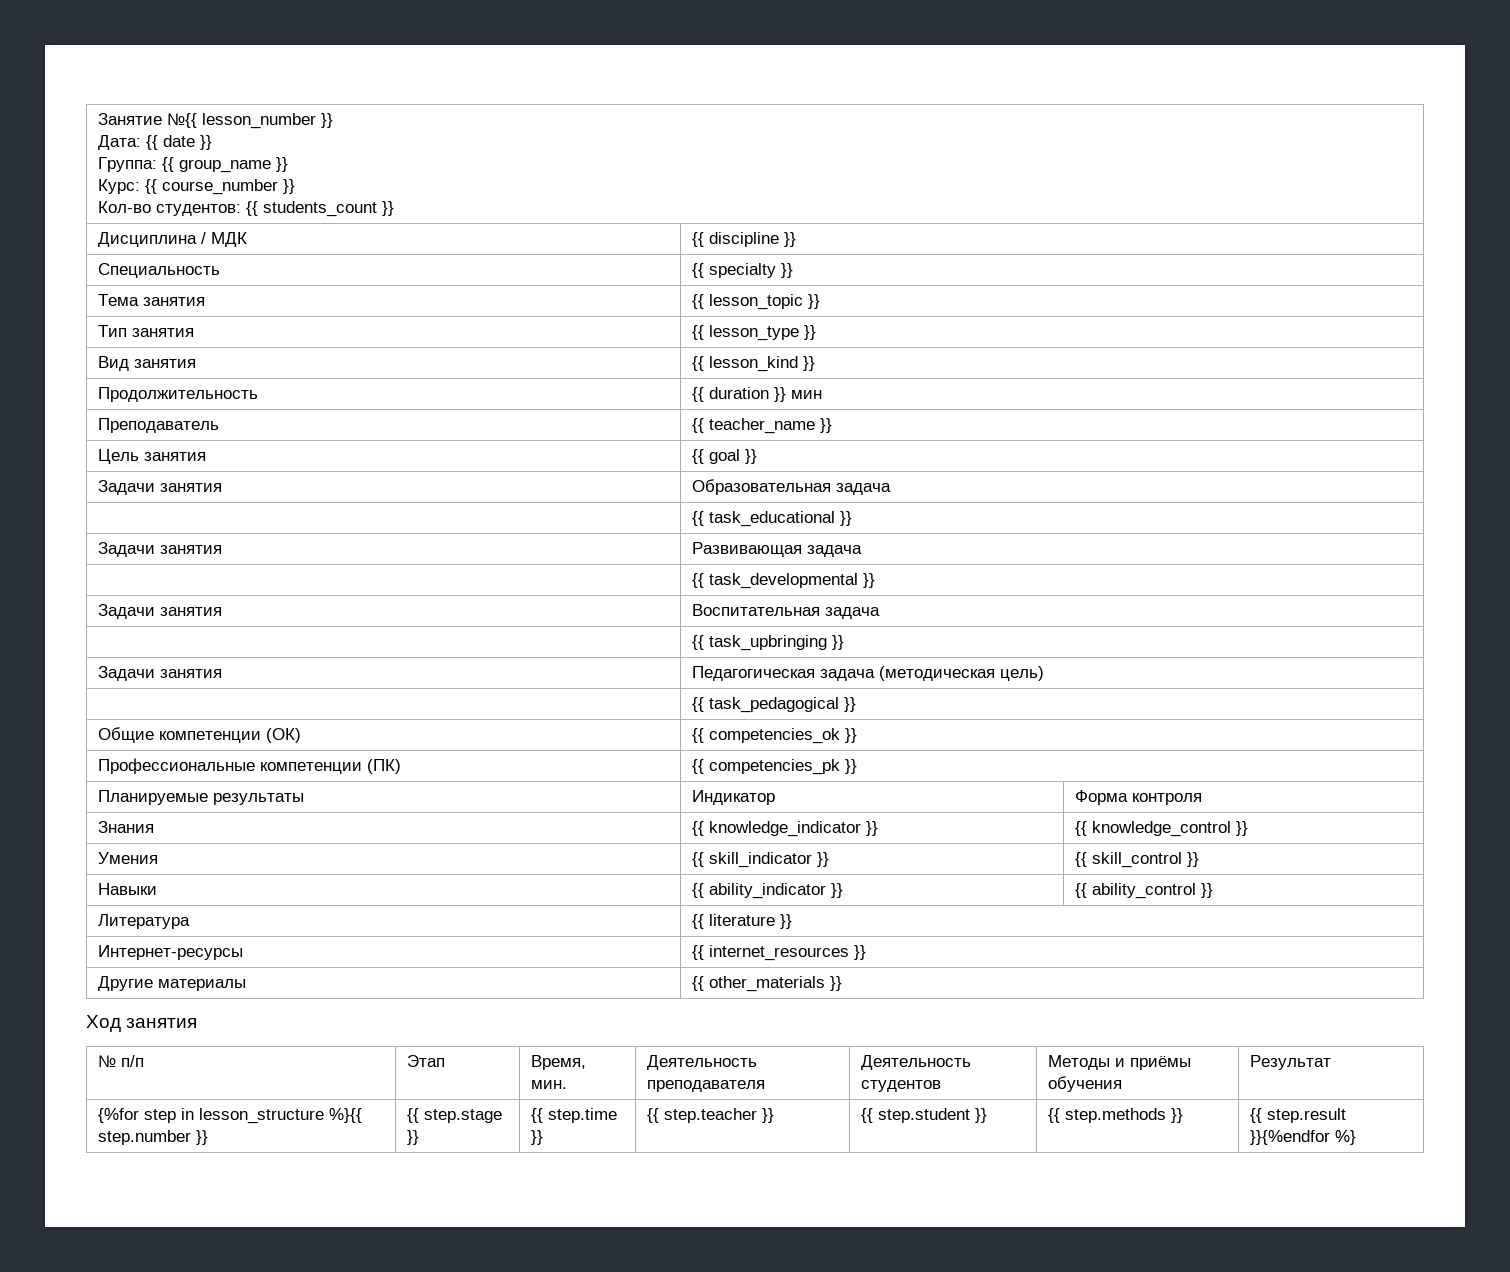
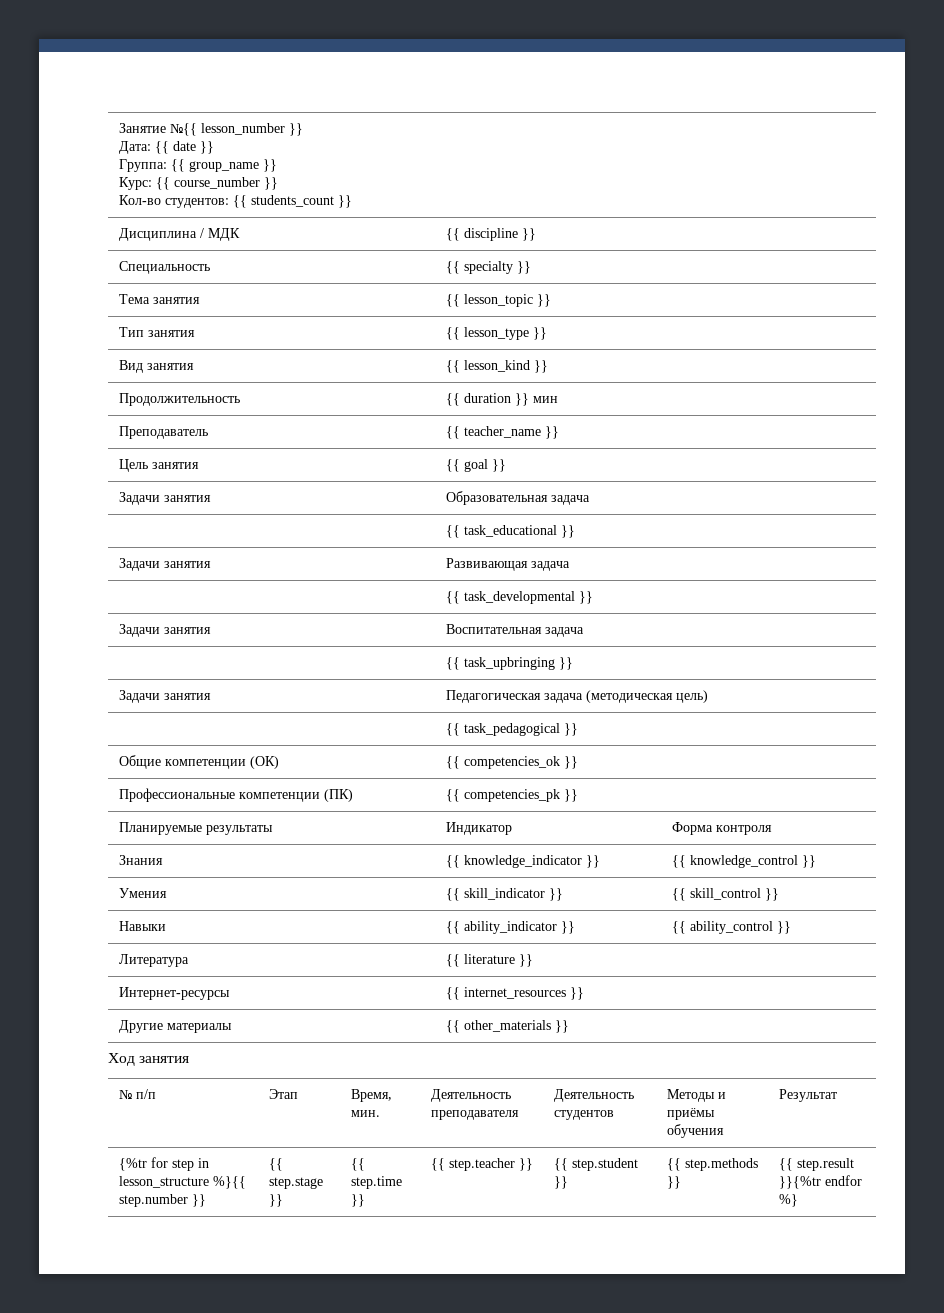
- {%for step in lesson_structure %}{{ step.number }} | {{ step.stage }} | {{ step.time }} | {{ step.teacher }} | {{ step.student }} | {{ step.methods }} | {{ step.result }}{%endfor %}
+ {%tr for step in lesson_structure %}{{ step.number }} | {{ step.stage }} | {{ step.time }} | {{ step.teacher }} | {{ step.student }} | {{ step.methods }} | {{ step.result }}{%tr endfor %}

